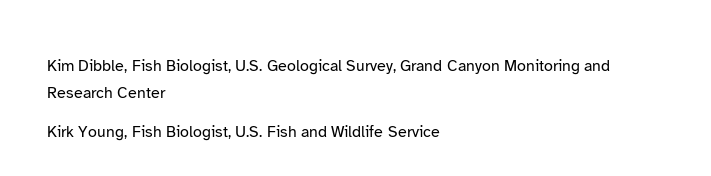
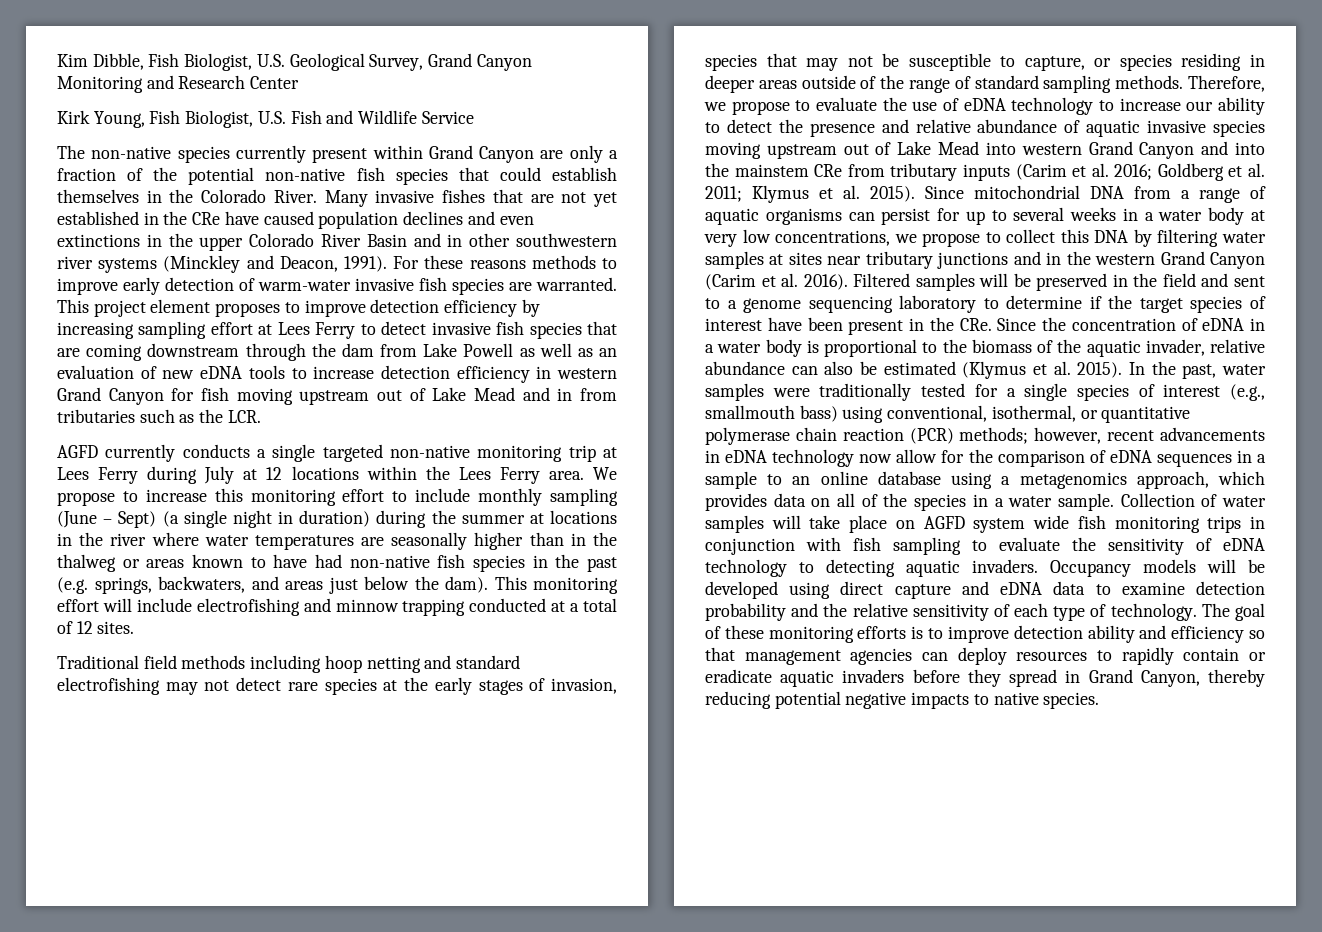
+ The non-native species currently present within Grand Canyon are only a fraction of the potential non-native fish species that could establish themselves in the Colorado River. Many invasive fishes that are not yet established in the CRe have caused population declines and even extinctions in the upper Colorado River Basin and in other southwestern river systems (Minckley and Deacon, 1991). For these reasons methods to improve early detection of warm-water invasive fish species are warranted. This project element proposes to improve detection efficiency by increasing sampling effort at Lees Ferry to detect invasive fish species that are coming downstream through the dam from Lake Powell as well as an evaluation of new eDNA tools to increase detection efficiency in western Grand Canyon for fish moving upstream out of Lake Mead and in from tributaries such as the LCR.
+ AGFD currently conducts a single targeted non-native monitoring trip at Lees Ferry during July at 12 locations within the Lees Ferry area. We propose to increase this monitoring effort to include monthly sampling (June – Sept) (a single night in duration) during the summer at locations in the river where water temperatures are seasonally higher than in the thalweg or areas known to have had non-native fish species in the past (e.g. springs, backwaters, and areas just below the dam). This monitoring effort will include electrofishing and minnow trapping conducted at a total of 12 sites.
+ Traditional field methods including hoop netting and standard electrofishing may not detect rare species at the early stages of invasion, species that may not be susceptible to capture, or species residing in deeper areas outside of the range of standard sampling methods. Therefore, we propose to evaluate the use of eDNA technology to increase our ability to detect the presence and relative abundance of aquatic invasive species moving upstream out of Lake Mead into western Grand Canyon and into the mainstem CRe from tributary inputs (Carim et al. 2016; Goldberg et al. 2011; Klymus et al. 2015). Since mitochondrial DNA from a range of aquatic organisms can persist for up to several weeks in a water body at very low concentrations, we propose to collect this DNA by filtering water samples at sites near tributary junctions and in the western Grand Canyon (Carim et al. 2016). Filtered samples will be preserved in the field and sent to a genome sequencing laboratory to determine if the target species of interest have been present in the CRe. Since the concentration of eDNA in a water body is proportional to the biomass of the aquatic invader, relative abundance can also be estimated (Klymus et al. 2015). In the past, water samples were traditionally tested for a single species of interest (e.g., smallmouth bass) using conventional, isothermal, or quantitative polymerase chain reaction (PCR) methods; however, recent advancements in eDNA technology now allow for the comparison of eDNA sequences in a sample to an online database using a metagenomics approach, which provides data on all of the species in a water sample. Collection of water samples will take place on AGFD system wide fish monitoring trips in conjunction with fish sampling to evaluate the sensitivity of eDNA technology to detecting aquatic invaders. Occupancy models will be developed using direct capture and eDNA data to examine detection probability and the relative sensitivity of each type of technology. The goal of these monitoring efforts is to improve detection ability and efficiency so that management agencies can deploy resources to rapidly contain or eradicate aquatic invaders before they spread in Grand Canyon, thereby reducing potential negative impacts to native species.

